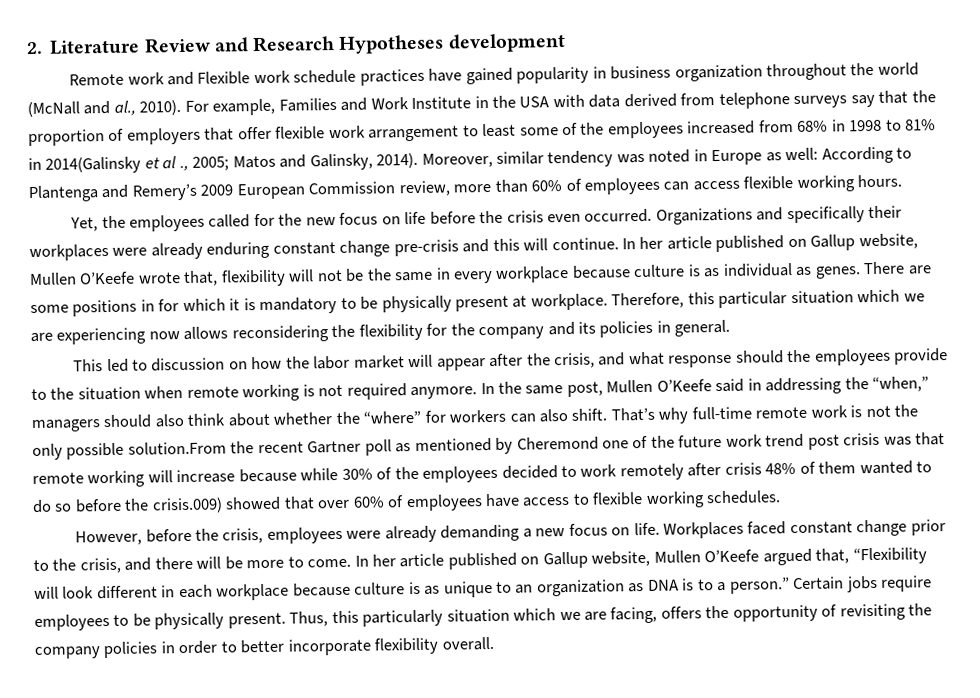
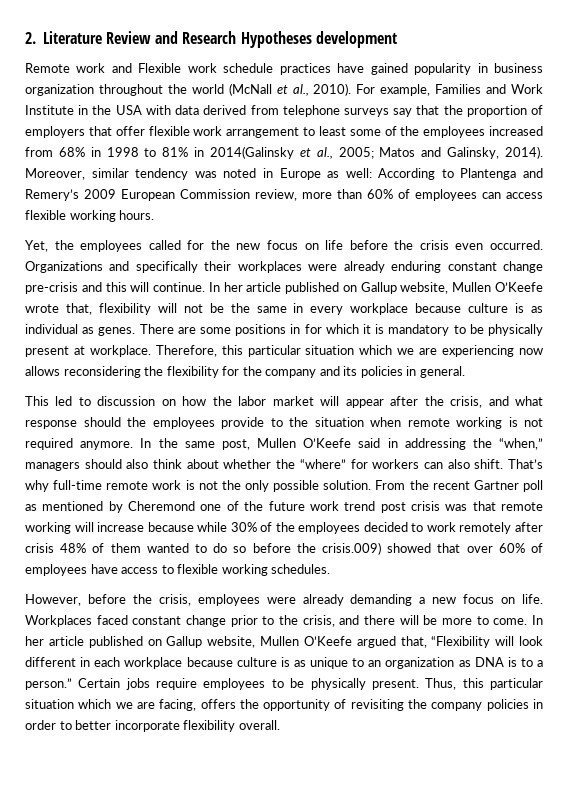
- Remote work and Flexible work schedule practices have gained popularity in business organization throughout the world (McNall and al., 2010).
+ Remote work and Flexible work schedule practices have gained popularity in business organization throughout the world (McNall et al., 2010).
- For example, Families and Work Institute in the USA with data derived from telephone surveys say that the proportion of employers that offer flexible work arrangement to least some of the employees increased from 68% in 1998 to 81% in 2014(Galinsky et al ., 2005; Matos and Galinsky, 2014).
+ For example, Families and Work Institute in the USA with data derived from telephone surveys say that the proportion of employers that offer flexible work arrangement to least some of the employees increased from 68% in 1998 to 81% in 2014(Galinsky et al., 2005; Matos and Galinsky, 2014).
- That’s why full-time remote work is not the only possible solution.From the recent Gartner poll as mentioned by Cheremond one of the future work trend post crisis was that remote working will increase because while 30% of the employees decided to work remotely after crisis 48% of them wanted to do so before the crisis.009) showed that over 60% of employees have access to flexible working schedules.
+ That’s why full-time remote work is not the only possible solution. From the recent Gartner poll as mentioned by Cheremond one of the future work trend post crisis was that remote working will increase because while 30% of the employees decided to work remotely after crisis 48% of them wanted to do so before the crisis.009) showed that over 60% of employees have access to flexible working schedules.
- Thus, this particularly situation which we are facing, offers the opportunity of revisiting the company policies in order to better incorporate flexibility overall.
+ Thus, this particular situation which we are facing, offers the opportunity of revisiting the company policies in order to better incorporate flexibility overall.

